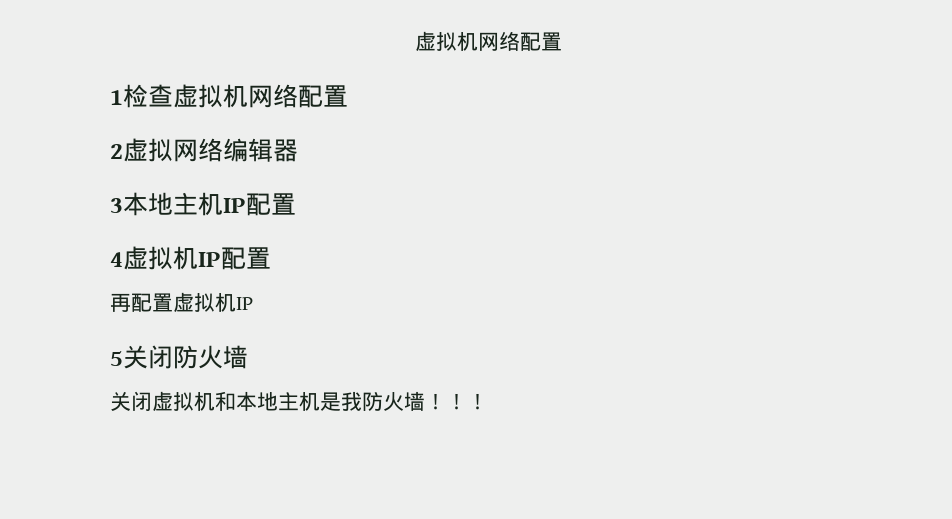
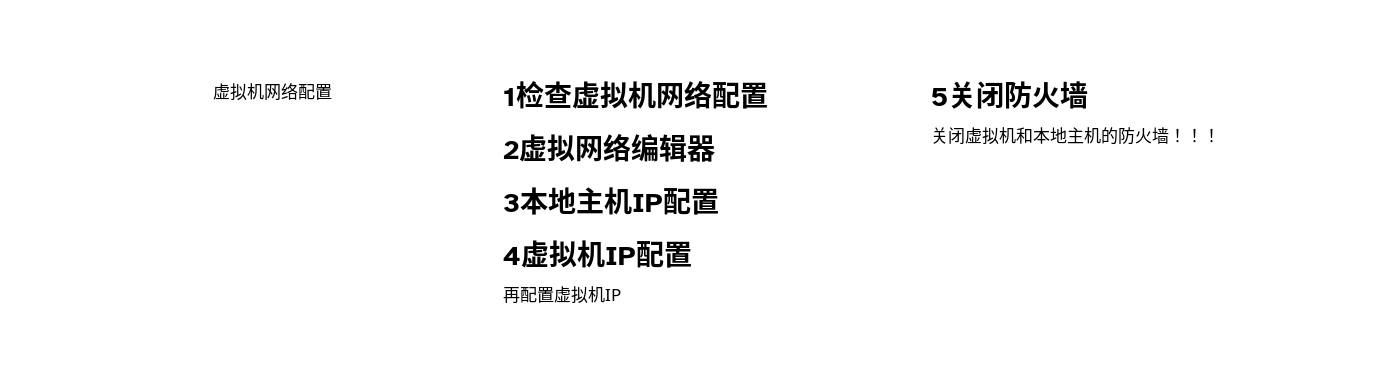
- 关闭虚拟机和本地主机是我防火墙！
+ 关闭虚拟机和本地主机的防火墙！

